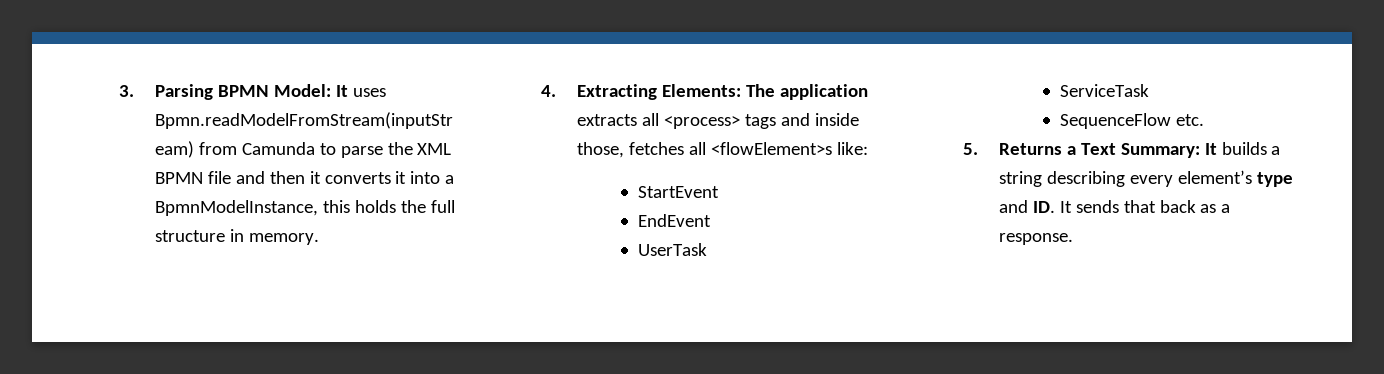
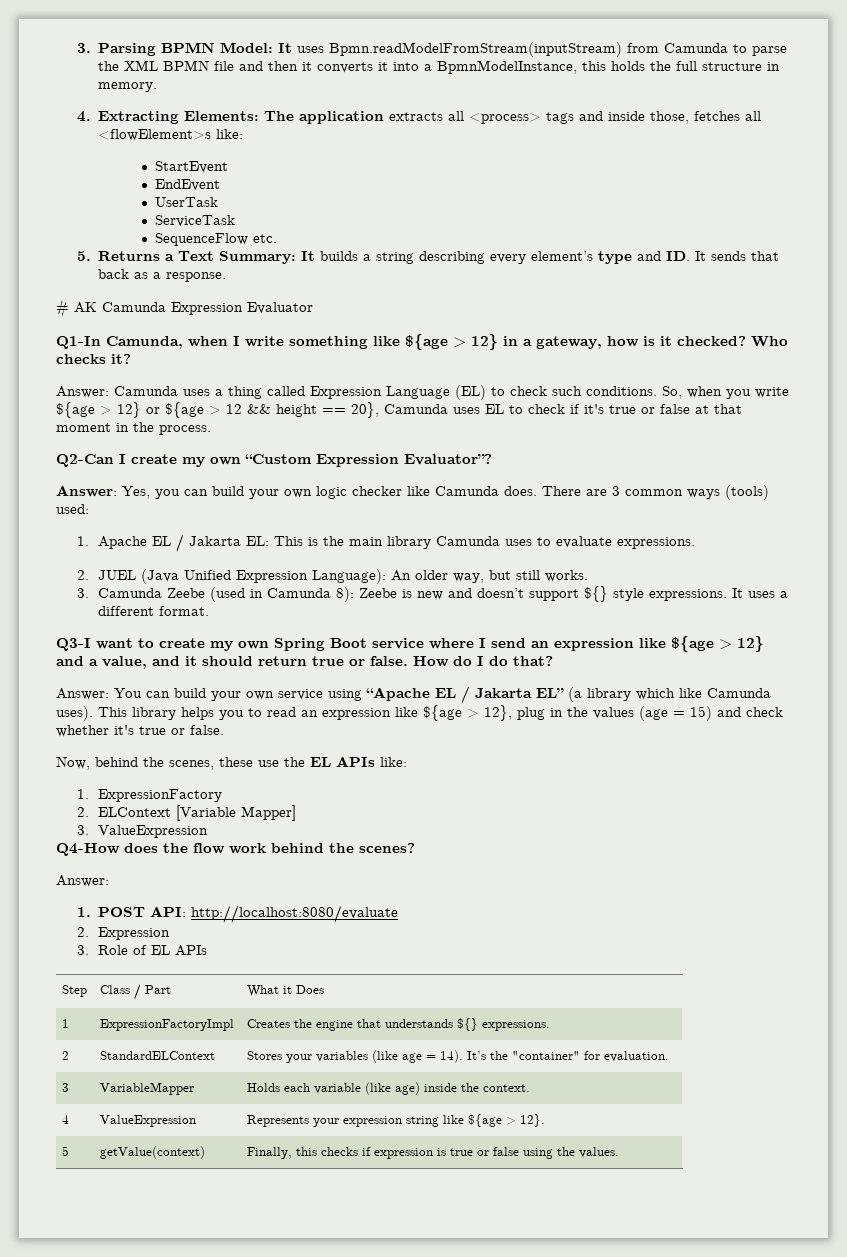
+ # AK Camunda Expression Evaluator
+ Q1-In Camunda, when I write something like ${age > 12} in a gateway, how is it checked? Who checks it?
+ Answer: Camunda uses a thing called Expression Language (EL) to check such conditions. So, when you write ${age > 12} or ${age > 12 && height == 20}, Camunda uses EL to check if it's true or false at that moment in the process.
+ Q2-Can I create my own “Custom Expression Evaluator”?
+ Answer: Yes, you can build your own logic checker like Camunda does. There are 3 common ways (tools) used:
+ 1. Apache EL / Jakarta EL: This is the main library Camunda uses to evaluate expressions.
+ 2. JUEL (Java Unified Expression Language): An older way, but still works.
+ 3. Camunda Zeebe (used in Camunda 8): Zeebe is new and doesn’t support ${} style expressions. It uses a different format.
+ Q3-I want to create my own Spring Boot service where I send an expression like ${age > 12} and a value, and it should return true or false. How do I do that?
+ Answer: You can build your own service using “Apache EL / Jakarta EL” (a library which like Camunda uses). This library helps you to read an expression like ${age > 12}, plug in the values (age = 15) and check whether it's true or false.
+ Now, behind the scenes, these use the EL APIs like:
+ 1. ExpressionFactory
+ 2. ELContext [Variable Mapper]
+ 3. ValueExpression
+ Q4-How does the flow work behind the scenes?
+ Answer:
+ 1. POST API: http://localhost:8080/evaluate
+ 2. Expression
+ 3. Role of EL APIs
+ Step | Class / Part | What it Does
+ 1 | ExpressionFactoryImpl | Creates the engine that understands ${} expressions.
+ 2 | StandardELContext | Stores your variables (like age = 14). It’s the "container" for evaluation.
+ 3 | VariableMapper | Holds each variable (like age) inside the context.
+ 4 | ValueExpression | Represents your expression string like ${age > 12}.
+ 5 | getValue(context) | Finally, this checks if expression is true or false using the values.

